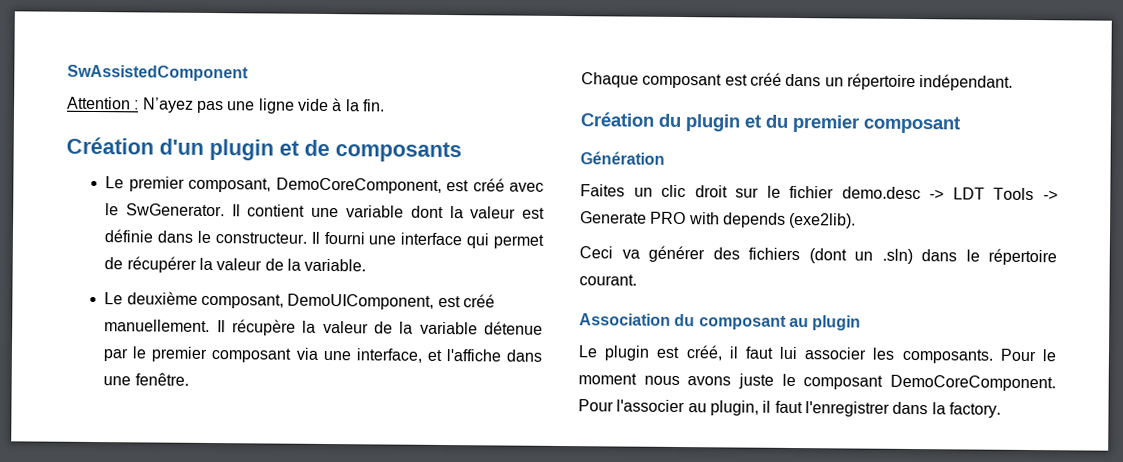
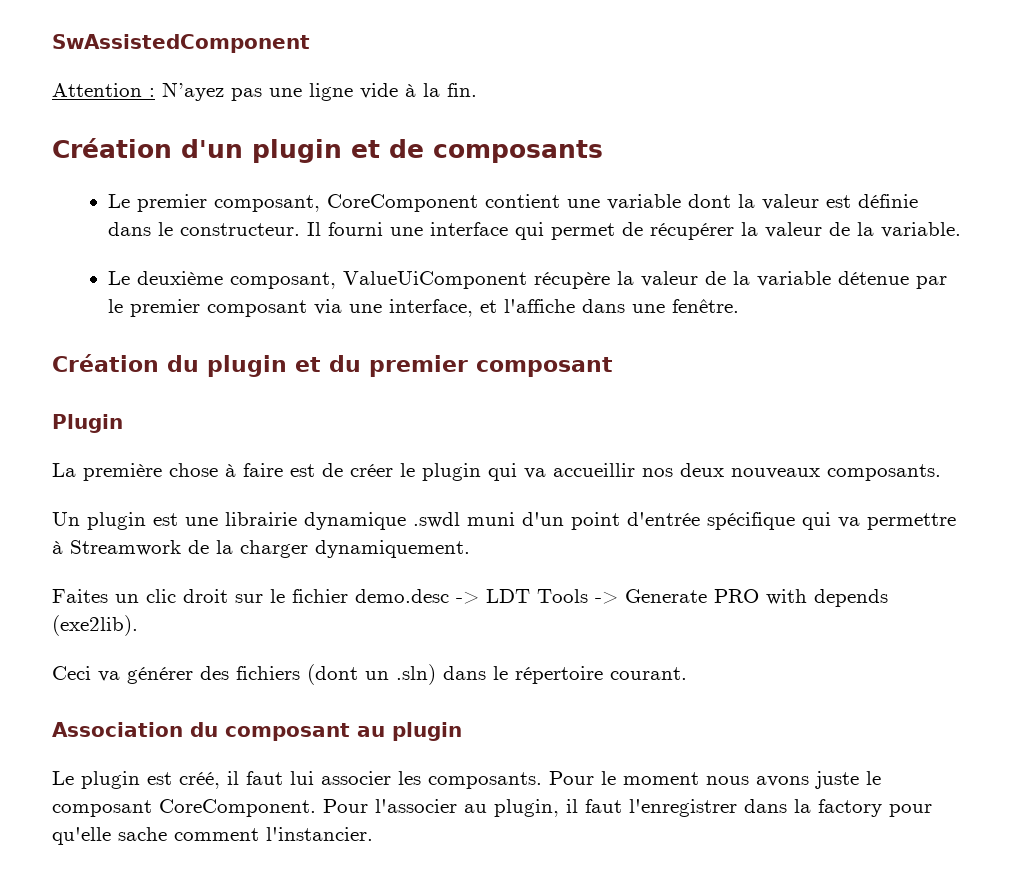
- Le premier composant, DemoCoreComponent, est créé avec le SwGenerator. Il contient une variable dont la valeur est définie dans le constructeur.
+ Le premier composant, CoreComponent contient une variable dont la valeur est définie dans le constructeur.
- Le deuxième composant, DemoUIComponent, est créé manuellement. Il récupère la valeur de la variable détenue par le premier composant via une interface, et l'affiche dans une fenêtre.
+ Le deuxième composant, ValueUiComponent récupère la valeur de la variable détenue par le premier composant via une interface, et l'affiche dans une fenêtre.
- Chaque composant est créé dans un répertoire indépendant.
- Génération
+ Plugin
+ La première chose à faire est de créer le plugin qui va accueillir nos deux nouveaux composants.
+ Un plugin est une librairie dynamique .swdl muni d'un point d'entrée spécifique qui va permettre à Streamwork de la charger dynamiquement.
- Pour le moment nous avons juste le composant DemoCoreComponent.
+ Pour le moment nous avons juste le composant CoreComponent.
- Pour l'associer au plugin, il faut l'enregistrer dans la factory.
+ Pour l'associer au plugin, il faut l'enregistrer dans la factory pour qu'elle sache comment l'instancier.

